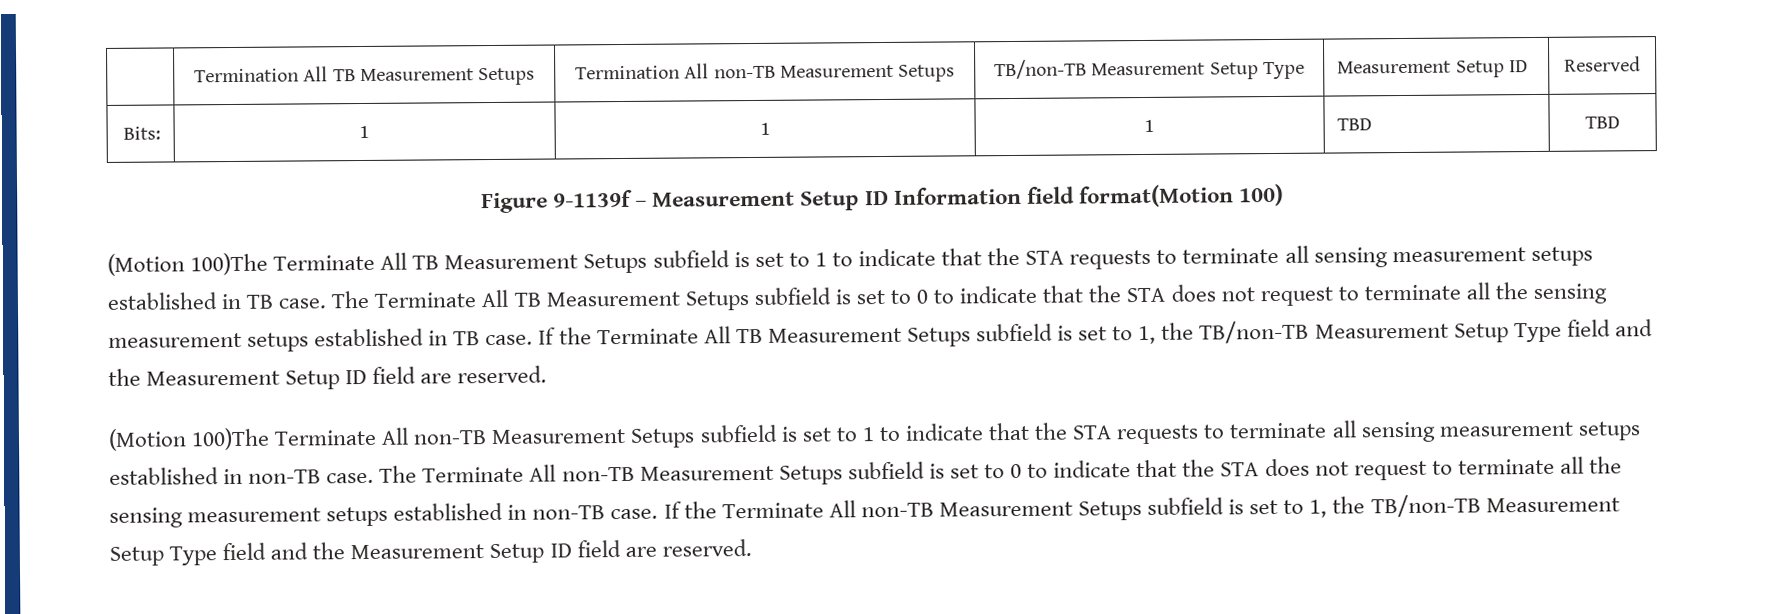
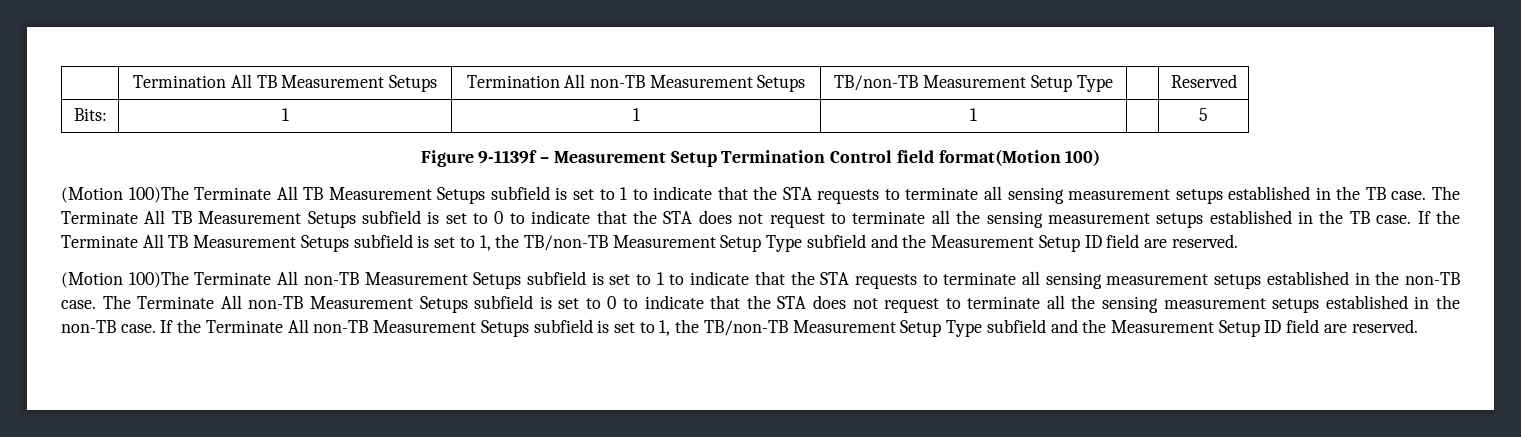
- | Termination All TB Measurement Setups | Termination All non-TB Measurement Setups | TB/non-TB Measurement Setup Type | Measurement Setup ID | Reserved
+ | Termination All TB Measurement Setups | Termination All non-TB Measurement Setups | TB/non-TB Measurement Setup Type | | Reserved
- Bits: | 1 | 1 | 1 | TBD | TBD
+ Bits: | 1 | 1 | 1 | | 5
- Figure 9-1139f – Measurement Setup ID Information field format(Motion 100)
+ Figure 9-1139f – Measurement Setup Termination Control field format(Motion 100)
- (Motion 100)The Terminate All TB Measurement Setups subfield is set to 1 to indicate that the STA requests to terminate all sensing measurement setups established in TB case.
+ (Motion 100)The Terminate All TB Measurement Setups subfield is set to 1 to indicate that the STA requests to terminate all sensing measurement setups established in the TB case.
- The Terminate All TB Measurement Setups subfield is set to 0 to indicate that the STA does not request to terminate all the sensing measurement setups established in TB case.
+ The Terminate All TB Measurement Setups subfield is set to 0 to indicate that the STA does not request to terminate all the sensing measurement setups established in the TB case.
- If the Terminate All TB Measurement Setups subfield is set to 1, the TB/non-TB Measurement Setup Type field and the Measurement Setup ID field are reserved.
+ If the Terminate All TB Measurement Setups subfield is set to 1, the TB/non-TB Measurement Setup Type subfield and the Measurement Setup ID field are reserved.
- (Motion 100)The Terminate All non-TB Measurement Setups subfield is set to 1 to indicate that the STA requests to terminate all sensing measurement setups established in non-TB case.
+ (Motion 100)The Terminate All non-TB Measurement Setups subfield is set to 1 to indicate that the STA requests to terminate all sensing measurement setups established in the non-TB case.
- The Terminate All non-TB Measurement Setups subfield is set to 0 to indicate that the STA does not request to terminate all the sensing measurement setups established in non-TB case.
+ The Terminate All non-TB Measurement Setups subfield is set to 0 to indicate that the STA does not request to terminate all the sensing measurement setups established in the non-TB case.
- If the Terminate All non-TB Measurement Setups subfield is set to 1, the TB/non-TB Measurement Setup Type field and the Measurement Setup ID field are reserved.
+ If the Terminate All non-TB Measurement Setups subfield is set to 1, the TB/non-TB Measurement Setup Type subfield and the Measurement Setup ID field are reserved.

